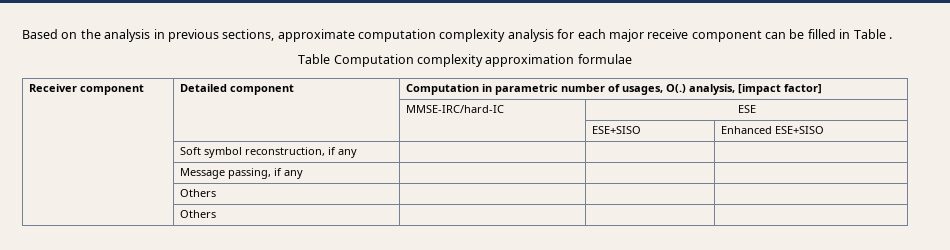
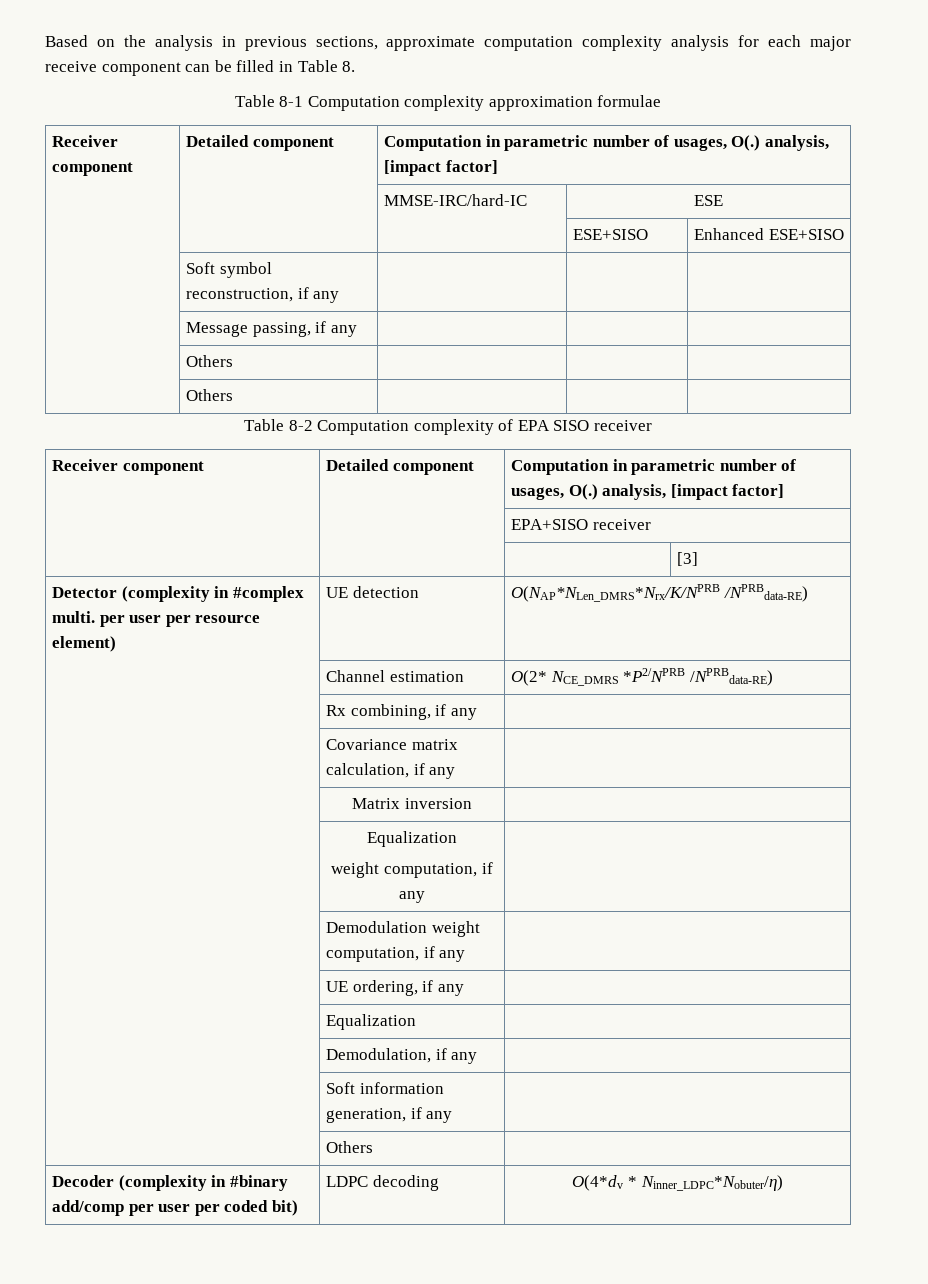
- Based on the analysis in previous sections, approximate computation complexity analysis for each major receive component can be filled in Table .
- Table Computation complexity approximation formulae
+ Based on the analysis in previous sections, approximate computation complexity analysis for each major receive component can be filled in Table 8.
+ Table 8-1 Computation complexity approximation formulae
+ Table 8-2 Computation complexity of EPA SISO receiver
+ Receiver component | Detailed component | Computation in parametric number of usages, O(.) analysis, [impact factor]
+ | | EPA+SISO receiver
+ | | | [3]
+ Detector (complexity in #complex multi. per user per resource element) | UE detection | O(NAP*NLen_DMRS*Nrx/K/NPRB /NPRBdata-RE)
+ | Channel estimation | O(2* NCE_DMRS *P2/NPRB /NPRBdata-RE)
+ | Rx combining, if any |
+ | Covariance matrix calculation, if any |
+ | Matrix inversion |
+ | Equalization
+ weight computation, if any |
+ | Demodulation weight computation, if any |
+ | UE ordering, if any |
+ | Equalization |
+ | Demodulation, if any |
+ | Soft information generation, if any |
+ | Others |
+ Decoder (complexity in #binary add/comp per user per coded bit) | LDPC decoding | O(4*dv * Ninner_LDPC*Nobuter/η)

